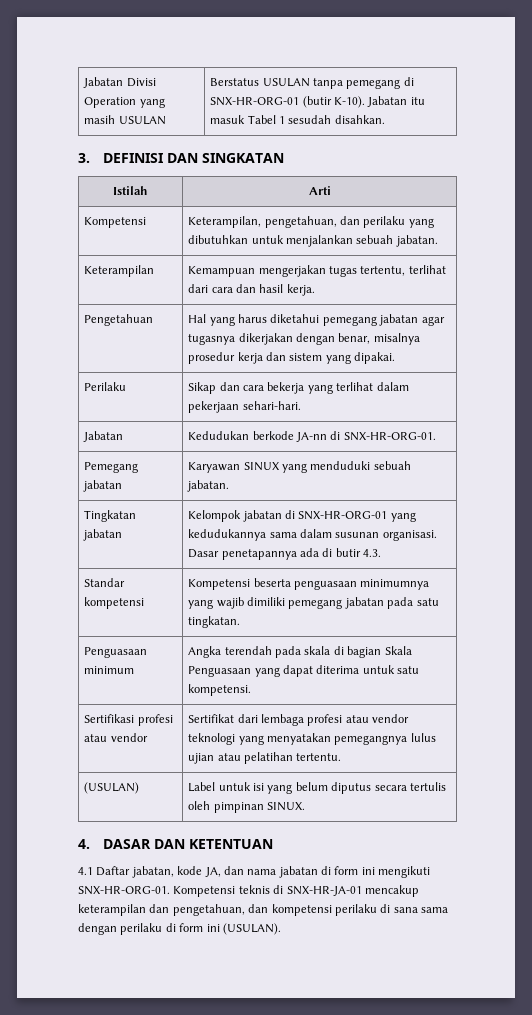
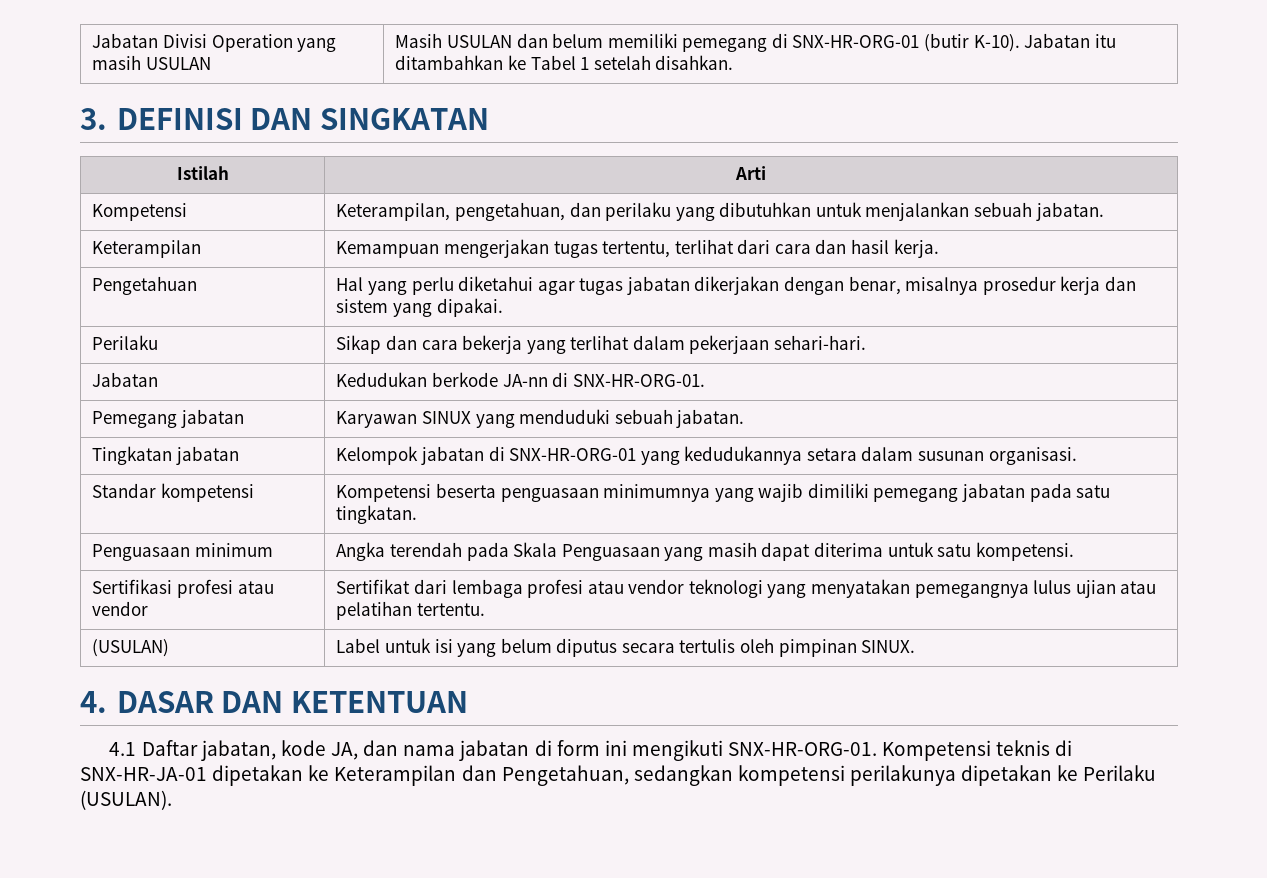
- Jabatan Divisi Operation yang masih USULAN | Berstatus USULAN tanpa pemegang di SNX-HR-ORG-01 (butir K-10). Jabatan itu masuk Tabel 1 sesudah disahkan.
+ Jabatan Divisi Operation yang masih USULAN | Masih USULAN dan belum memiliki pemegang di SNX-HR-ORG-01 (butir K-10). Jabatan itu ditambahkan ke Tabel 1 setelah disahkan.
- Pengetahuan | Hal yang harus diketahui pemegang jabatan agar tugasnya dikerjakan dengan benar, misalnya prosedur kerja dan sistem yang dipakai.
+ Pengetahuan | Hal yang perlu diketahui agar tugas jabatan dikerjakan dengan benar, misalnya prosedur kerja dan sistem yang dipakai.
- Tingkatan jabatan | Kelompok jabatan di SNX-HR-ORG-01 yang kedudukannya sama dalam susunan organisasi. Dasar penetapannya ada di butir 4.3.
+ Tingkatan jabatan | Kelompok jabatan di SNX-HR-ORG-01 yang kedudukannya setara dalam susunan organisasi.
- Penguasaan minimum | Angka terendah pada skala di bagian Skala Penguasaan yang dapat diterima untuk satu kompetensi.
+ Penguasaan minimum | Angka terendah pada Skala Penguasaan yang masih dapat diterima untuk satu kompetensi.
- Kompetensi teknis di SNX-HR-JA-01 mencakup keterampilan dan pengetahuan, dan kompetensi perilaku di sana sama dengan perilaku di form ini (USULAN).
+ Kompetensi teknis di SNX-HR-JA-01 dipetakan ke Keterampilan dan Pengetahuan, sedangkan kompetensi perilakunya dipetakan ke Perilaku (USULAN).

